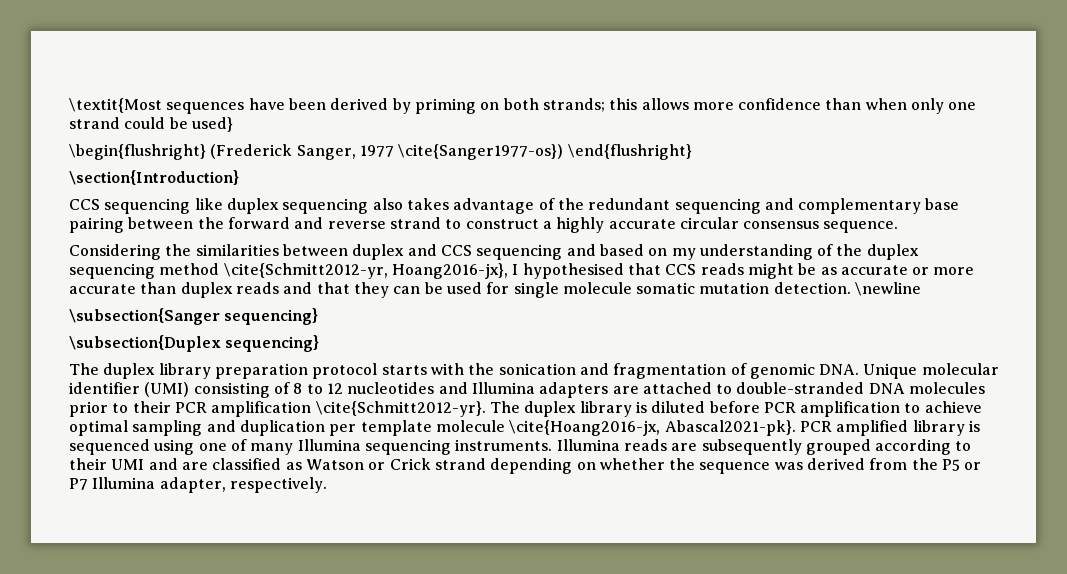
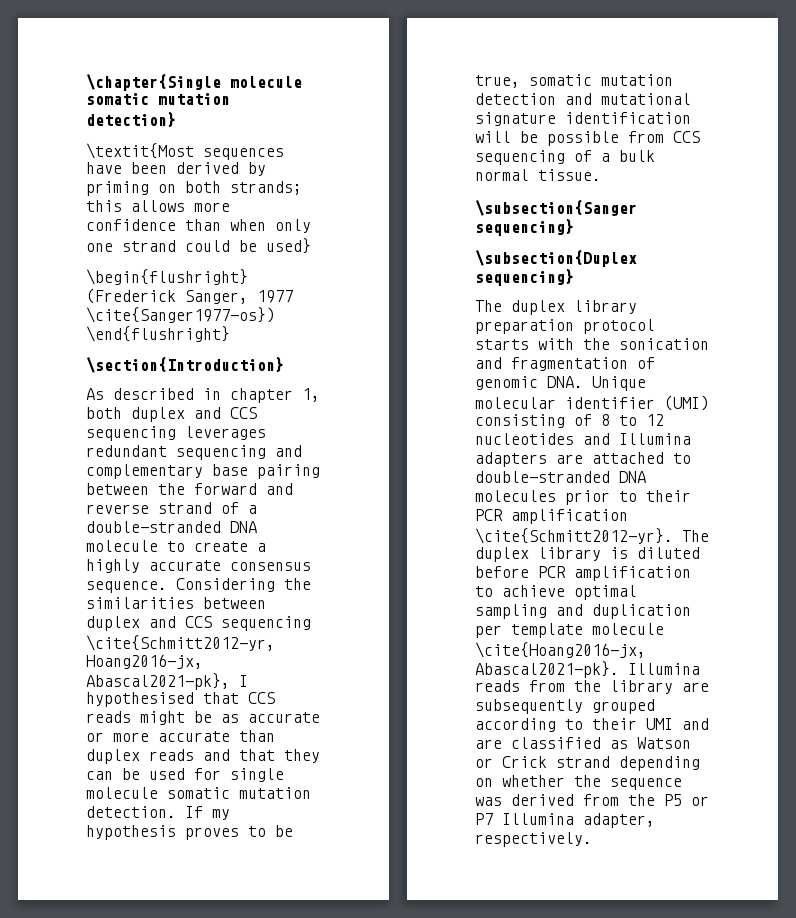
+ \chapter{Single molecule somatic mutation detection}
- CCS sequencing like duplex sequencing also takes advantage of the redundant sequencing and complementary base pairing between the forward and reverse strand to construct a highly accurate circular consensus sequence.
- Considering the similarities between duplex and CCS sequencing and based on my understanding of the duplex sequencing method \cite{Schmitt2012-yr, Hoang2016-jx}, I hypothesised that CCS reads might be as accurate or more accurate than duplex reads and that they can be used for single molecule somatic mutation detection.
+ As described in chapter 1, both duplex and CCS sequencing leverages redundant sequencing and complementary base pairing between the forward and reverse strand of a double-stranded DNA molecule to create a highly accurate consensus sequence. Considering the similarities between duplex and CCS sequencing \cite{Schmitt2012-yr, Hoang2016-jx, Abascal2021-pk}, I hypothesised that CCS reads might be as accurate or more accurate than duplex reads and that they can be used for single molecule somatic mutation detection.
- \newline
+ If my hypothesis proves to be true, somatic mutation detection and mutational signature identification will be possible from CCS sequencing of a bulk normal tissue.
- PCR amplified library is sequenced using one of many Illumina sequencing instruments. Illumina reads are subsequently grouped according to their UMI and are classified as Watson or Crick strand depending on whether the sequence was derived from the P5 or P7 Illumina adapter, respectively.
+ Illumina reads from the library are subsequently grouped according to their UMI and are classified as Watson or Crick strand depending on whether the sequence was derived from the P5 or P7 Illumina adapter, respectively.

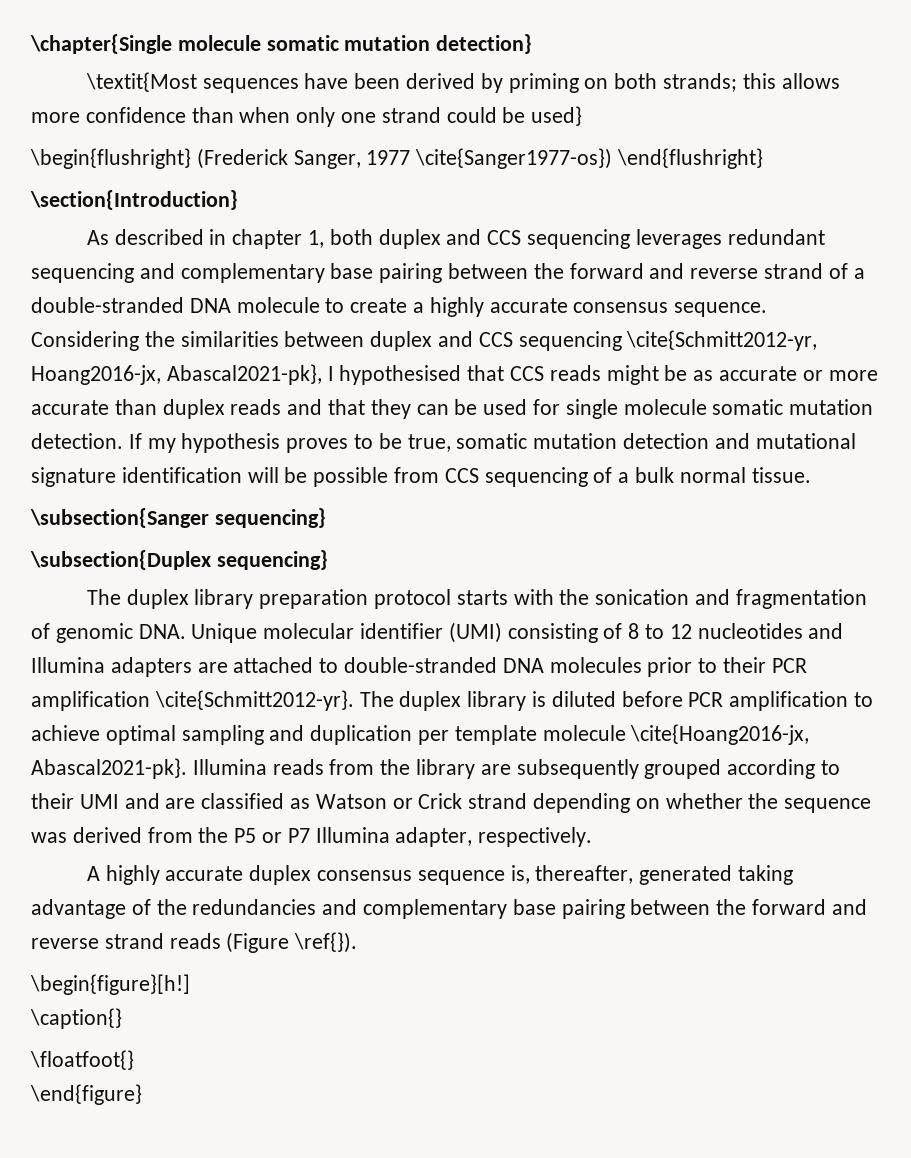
+ A highly accurate duplex consensus sequence is, thereafter, generated taking advantage of the redundancies and complementary base pairing between the forward and reverse strand reads (Figure \ref{}).
+ \begin{figure}[h!]
+ \caption{}
+ \floatfoot{}
+ \end{figure}

